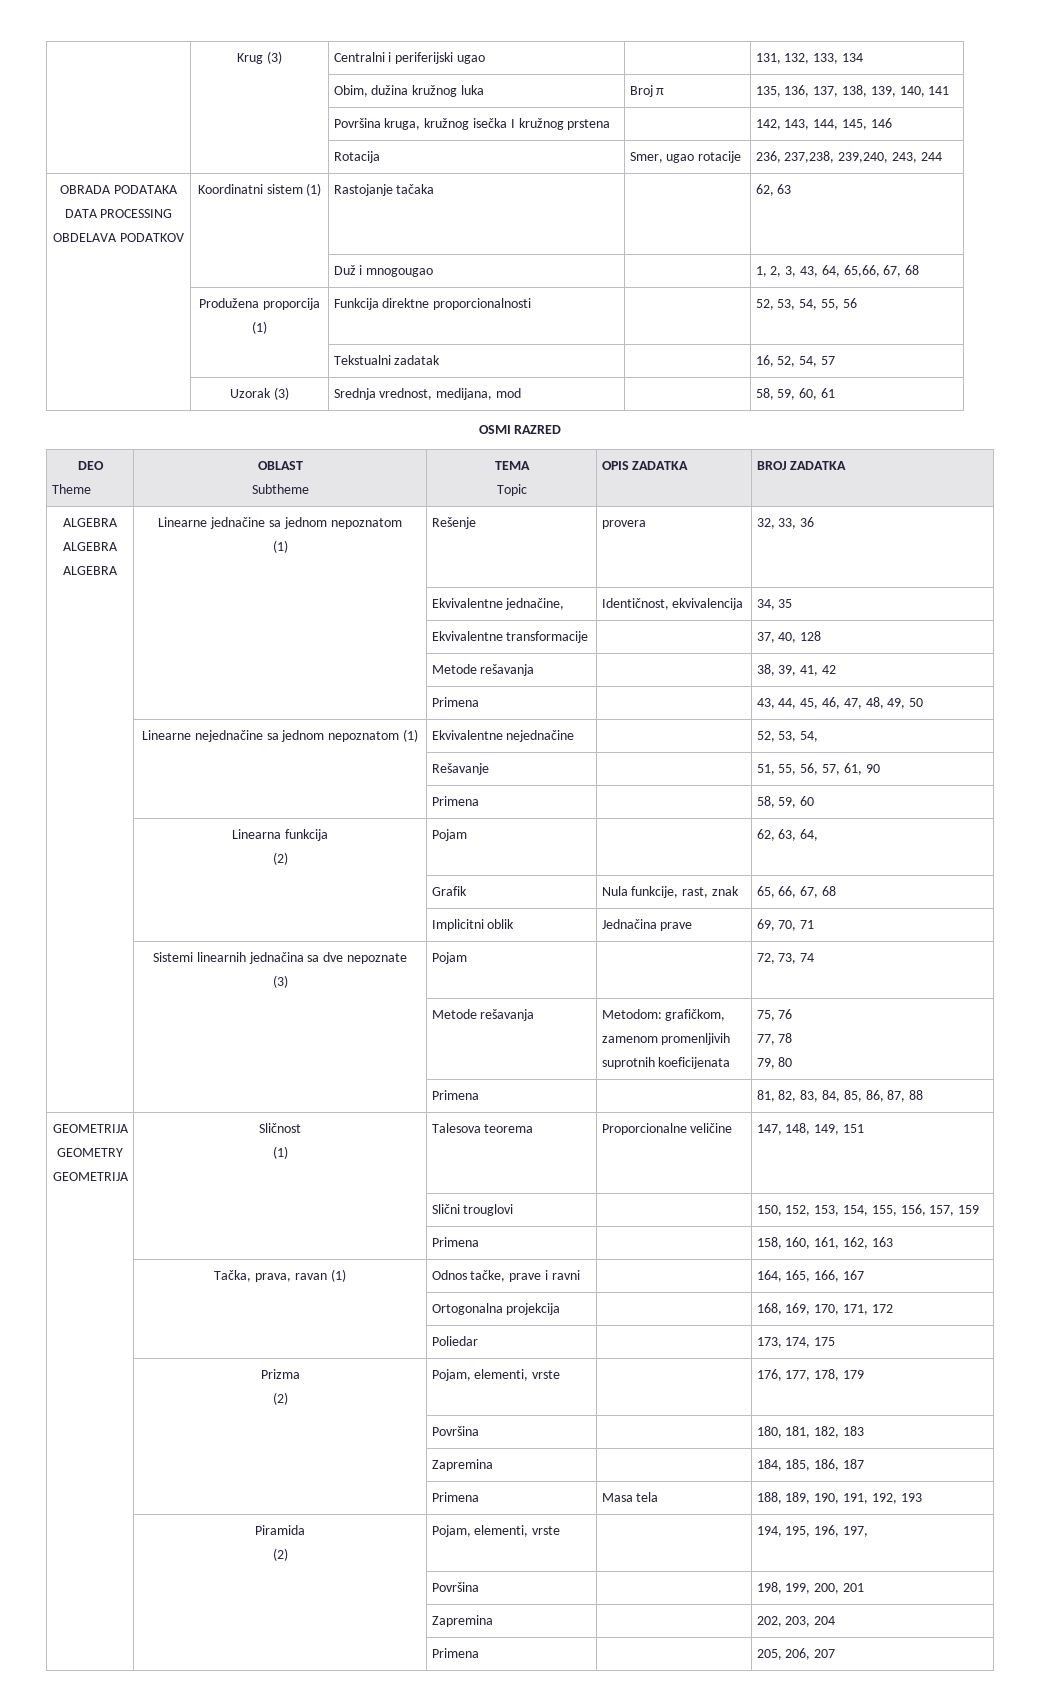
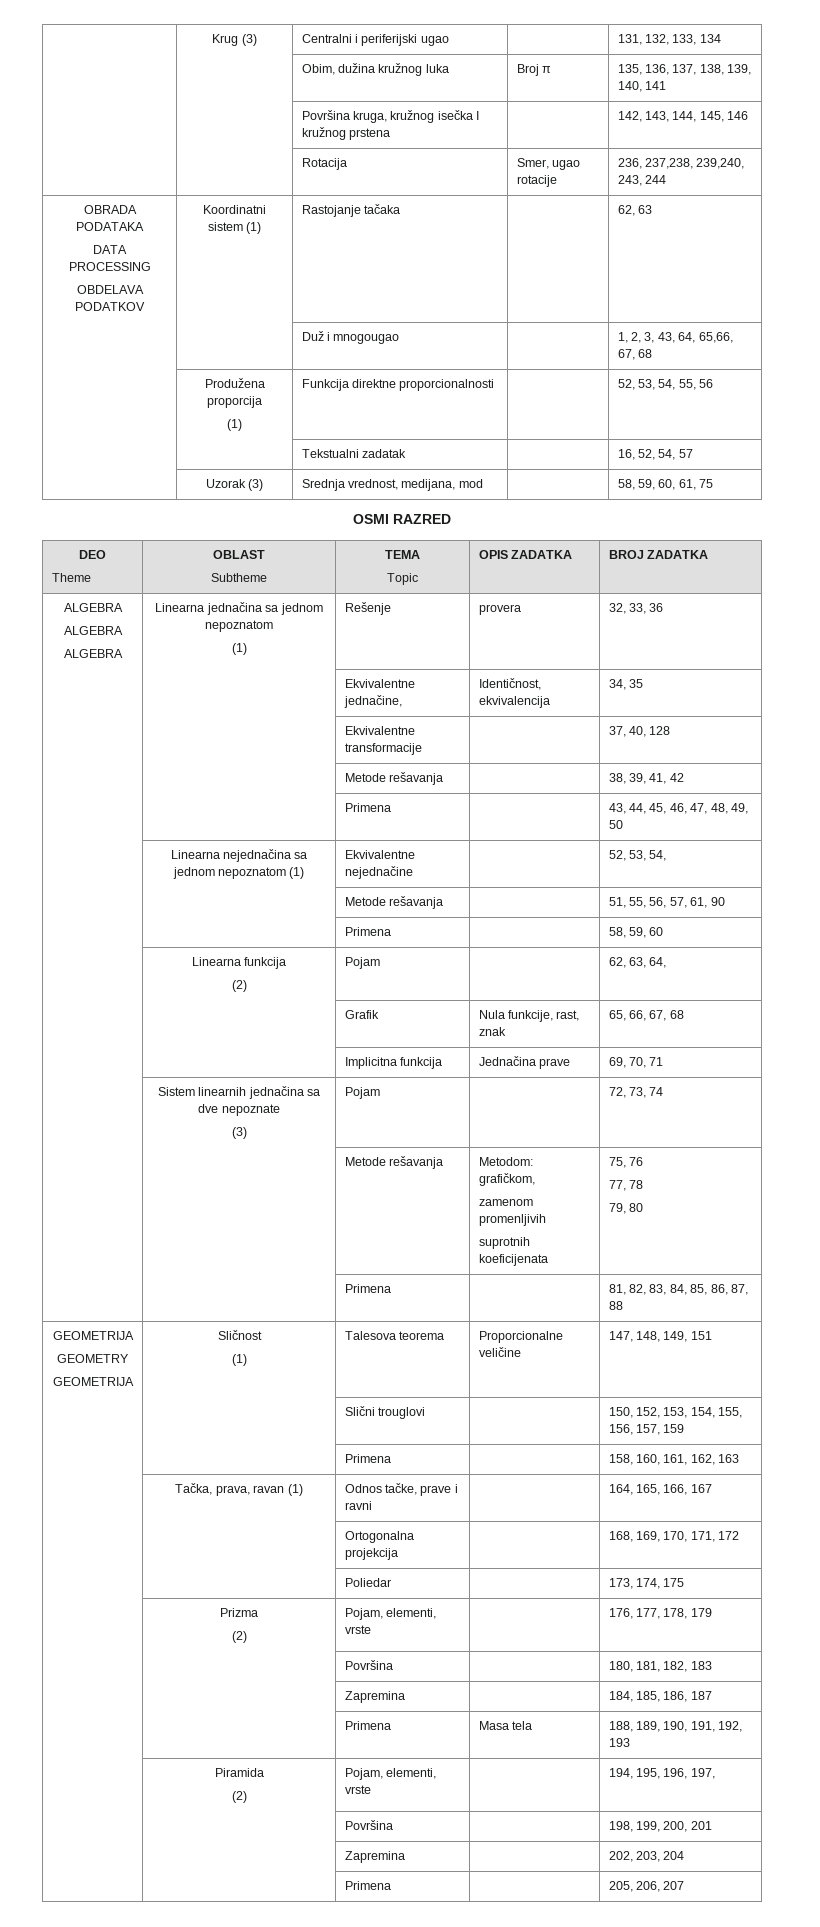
- | Uzorak (3) | Srednja vrednost, medijana, mod | | 58, 59, 60, 61
+ | Uzorak (3) | Srednja vrednost, medijana, mod | | 58, 59, 60, 61, 75
  DEO
  Theme | OBLAST
  Subtheme | TEMA
  Topic | OPIS ZADATKA | BROJ ZADATKA
  ALGEBRA
  ALGEBRA
- ALGEBRA | Linearne jednačine sa jednom nepoznatom
+ ALGEBRA | Linearna jednačina sa jednom nepoznatom
- | Linearne nejednačine sa jednom nepoznatom (1) | Ekvivalentne nejednačine | | 52, 53, 54,
+ | Linearna nejednačina sa jednom nepoznatom (1) | Ekvivalentne nejednačine | | 52, 53, 54,
- | | Rešavanje | | 51, 55, 56, 57, 61, 90
+ | | Metode rešavanja | | 51, 55, 56, 57, 61, 90
- | | Implicitni oblik | Jednačina prave | 69, 70, 71
+ | | Implicitna funkcija | Jednačina prave | 69, 70, 71
- | Sistemi linearnih jednačina sa dve nepoznate
+ | Sistem linearnih jednačina sa dve nepoznate

